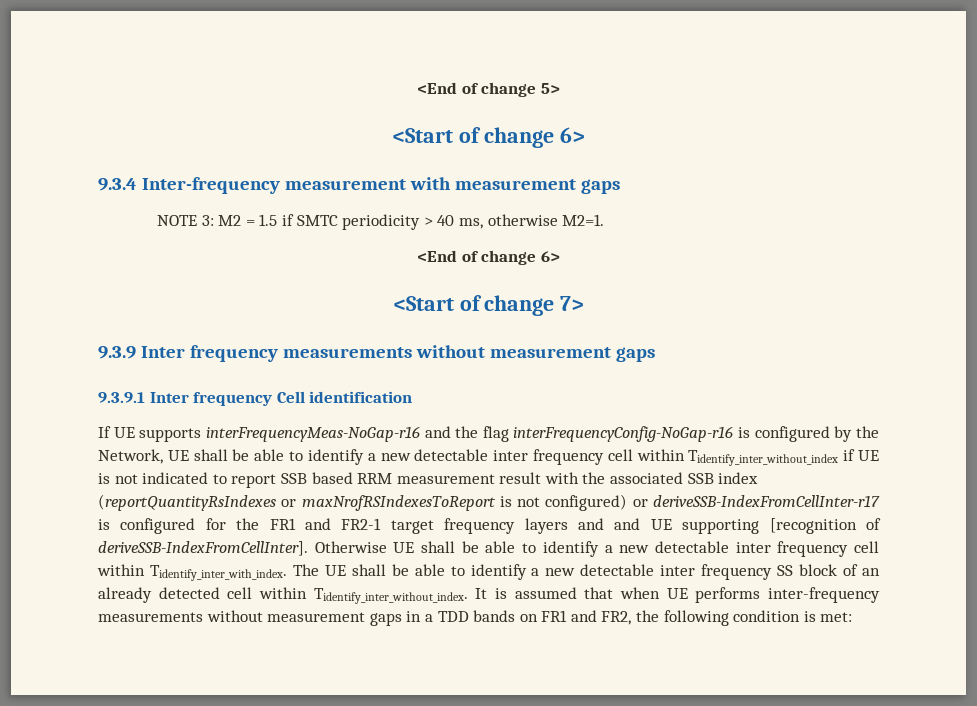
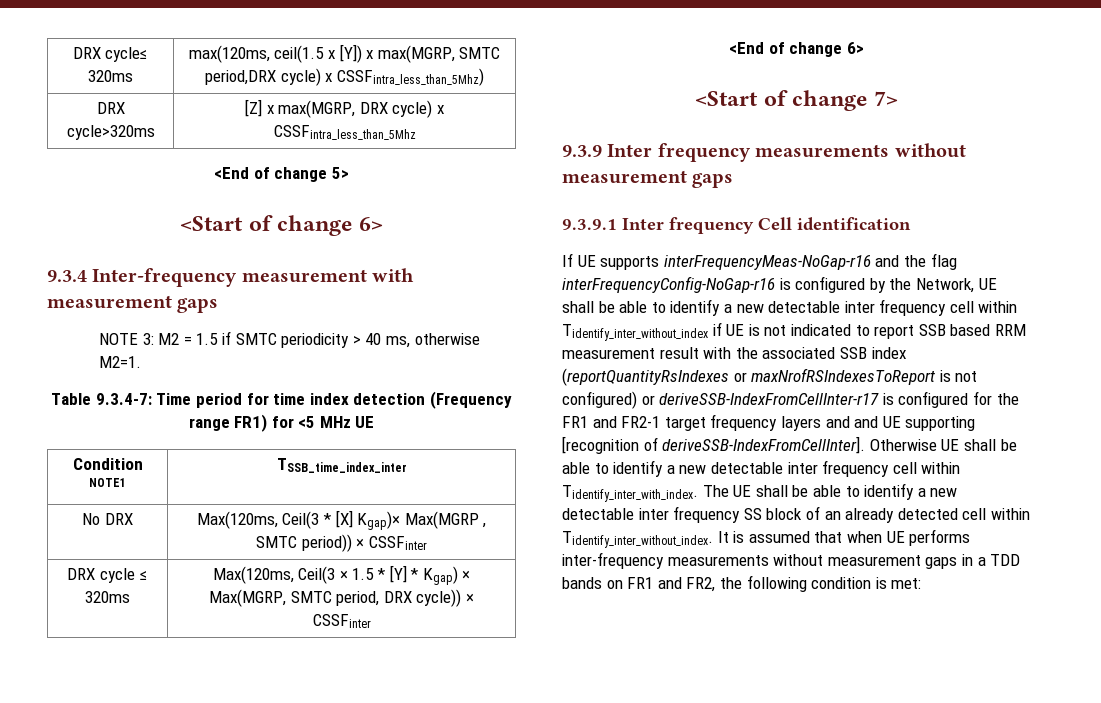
+ DRX cycle≤ 320ms | max(120ms, ceil(1.5 x [Y]) x max(MGRP, SMTC period,DRX cycle) x CSSFintra_less_than_5Mhz)
+ DRX cycle>320ms | [Z] x max(MGRP, DRX cycle) x CSSFintra_less_than_5Mhz
+ Table 9.3.4-7: Time period for time index detection (Frequency range FR1) for <5 MHz UE
+ Condition NOTE1 | TSSB_time_index_inter
+ No DRX | Max(120ms, Ceil(3 * [X] Kgap)× Max(MGRP , SMTC period)) × CSSFinter
+ DRX cycle ≤ 320ms | Max(120ms, Ceil(3 × 1.5 * [Y] * Kgap) × Max(MGRP, SMTC period, DRX cycle)) × CSSFinter

